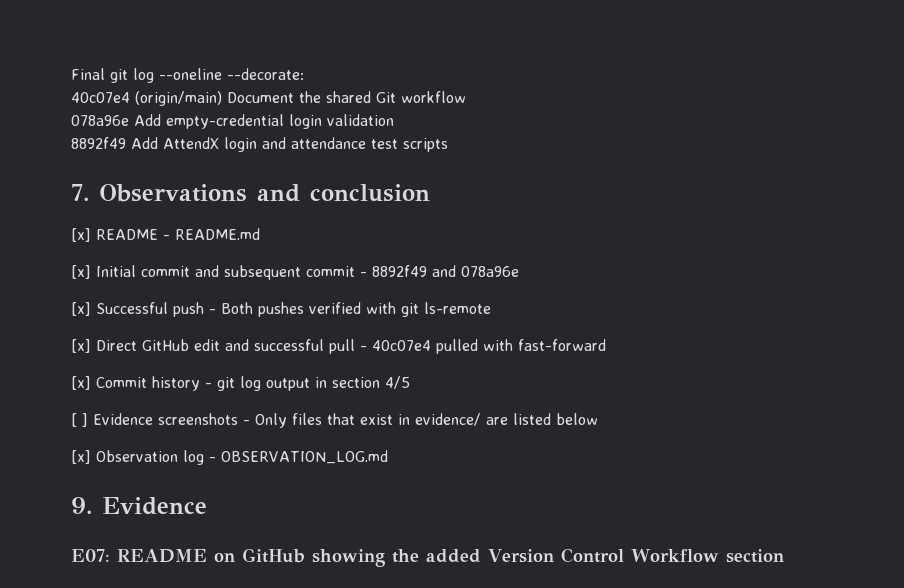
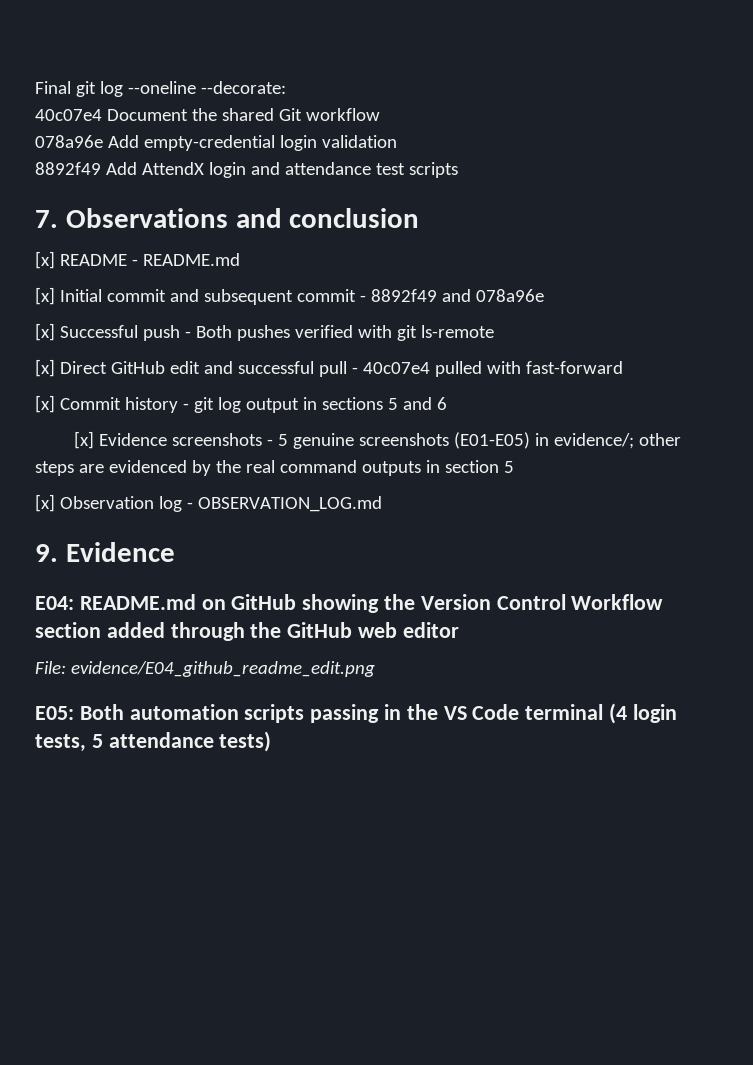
- 40c07e4 (origin/main) Document the shared Git workflow
+ 40c07e4 Document the shared Git workflow
- [x] Commit history - git log output in section 4/5
- [ ] Evidence screenshots - Only files that exist in evidence/ are listed below
+ [x] Commit history - git log output in sections 5 and 6
+ [x] Evidence screenshots - 5 genuine screenshots (E01-E05) in evidence/; other steps are evidenced by the real command outputs in section 5
- E07: README on GitHub showing the added Version Control Workflow section
+ E04: README.md on GitHub showing the Version Control Workflow section added through the GitHub web editor
+ File: evidence/E04_github_readme_edit.png
+ E05: Both automation scripts passing in the VS Code terminal (4 login tests, 5 attendance tests)

